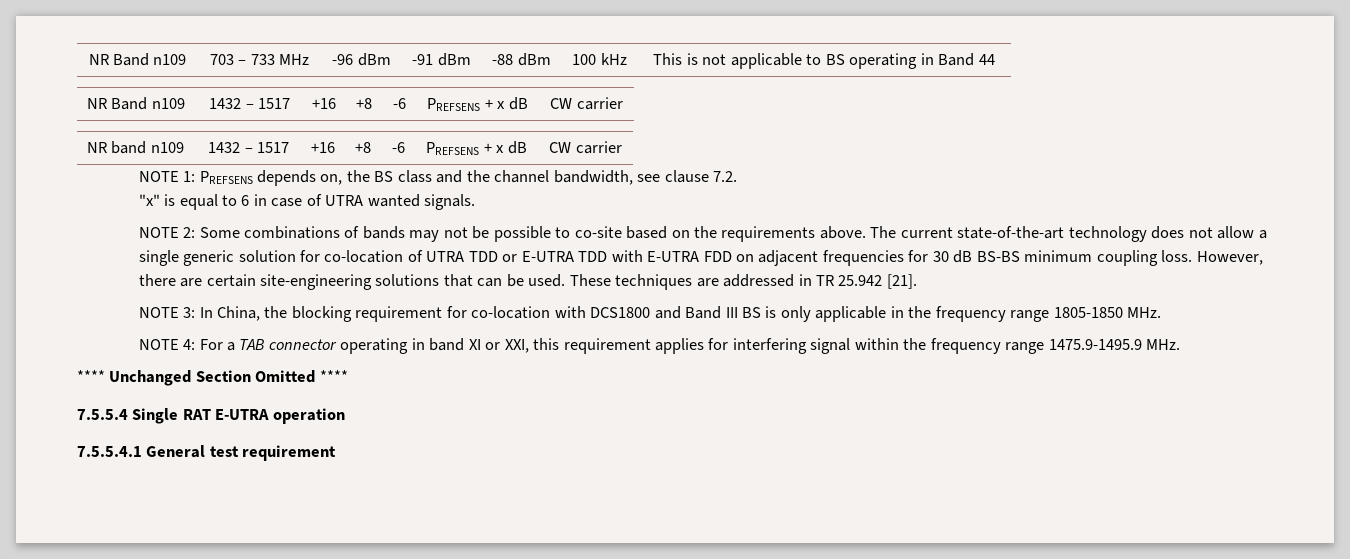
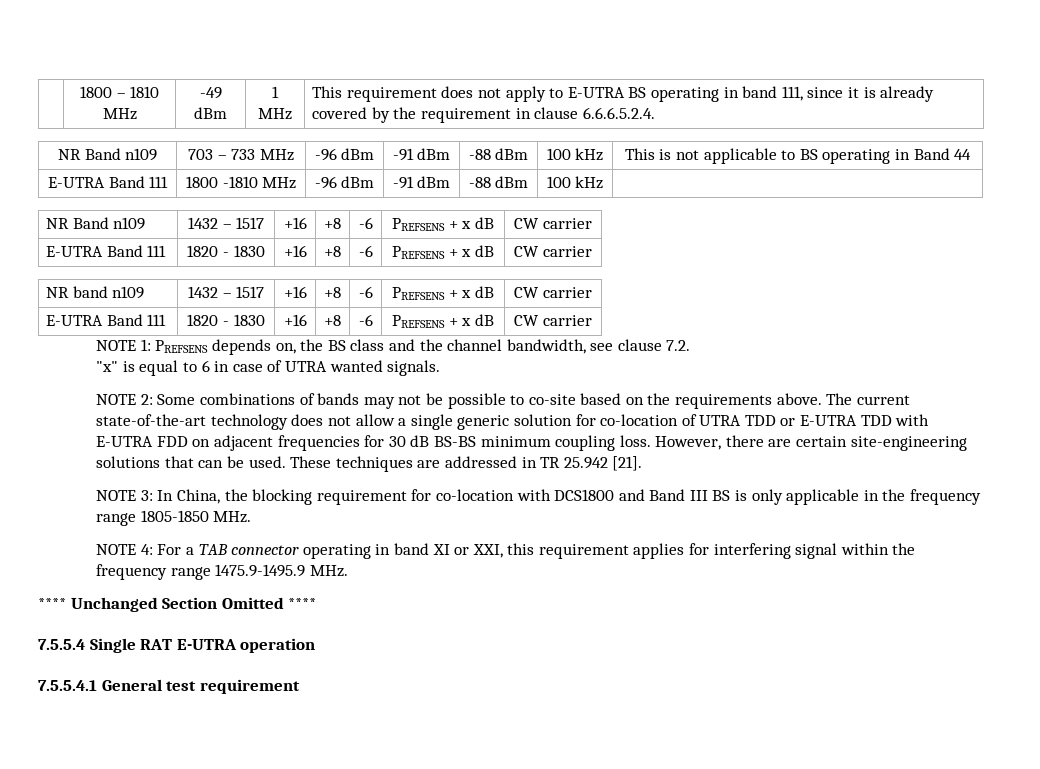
+ | 1800 – 1810 MHz | -49 dBm | 1 MHz | This requirement does not apply to E-UTRA BS operating in band 111, since it is already covered by the requirement in clause 6.6.6.5.2.4.
+ E-UTRA Band 111 | 1800 -1810 MHz | -96 dBm | -91 dBm | -88 dBm | 100 kHz |
  NR Band n109 | 1432 – 1517 | +16 | +8 | -6 | PREFSENS + x dB | CW carrier
+ E-UTRA Band 111 | 1820 - 1830 | +16 | +8 | -6 | PREFSENS + x dB | CW carrier
  NR band n109 | 1432 – 1517 | +16 | +8 | -6 | PREFSENS + x dB | CW carrier
+ E-UTRA Band 111 | 1820 - 1830 | +16 | +8 | -6 | PREFSENS + x dB | CW carrier

